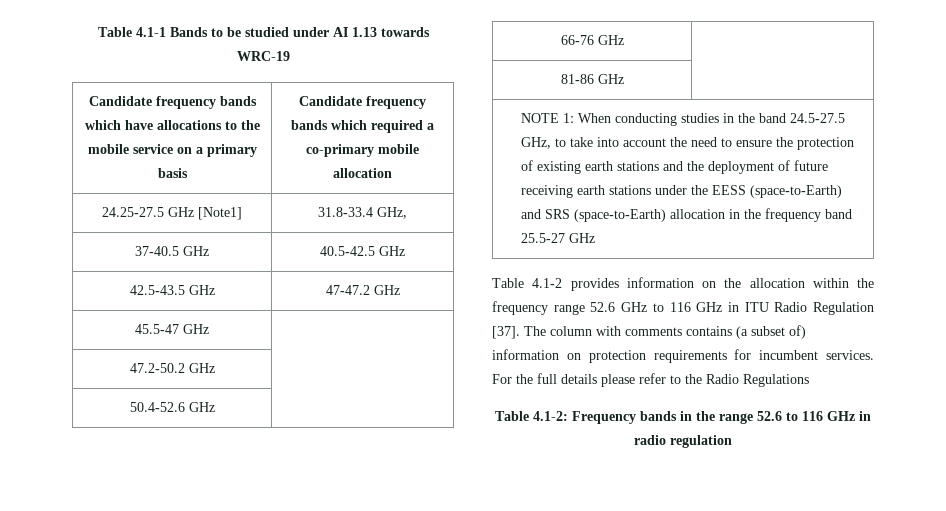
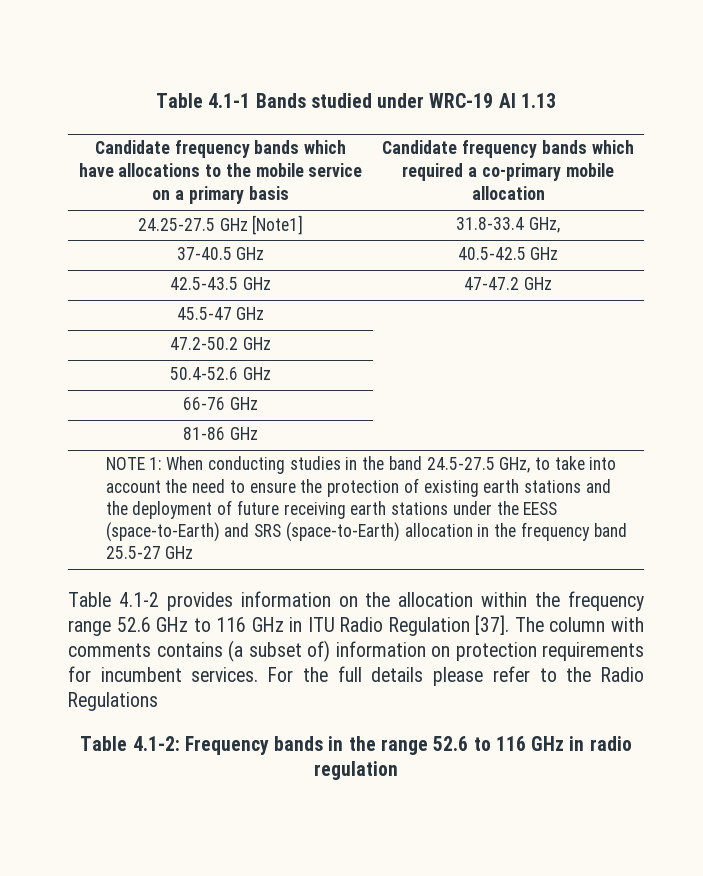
- Table 4.1-1 Bands to be studied under AI 1.13 towards WRC-19
+ Table 4.1-1 Bands studied under WRC-19 AI 1.13

